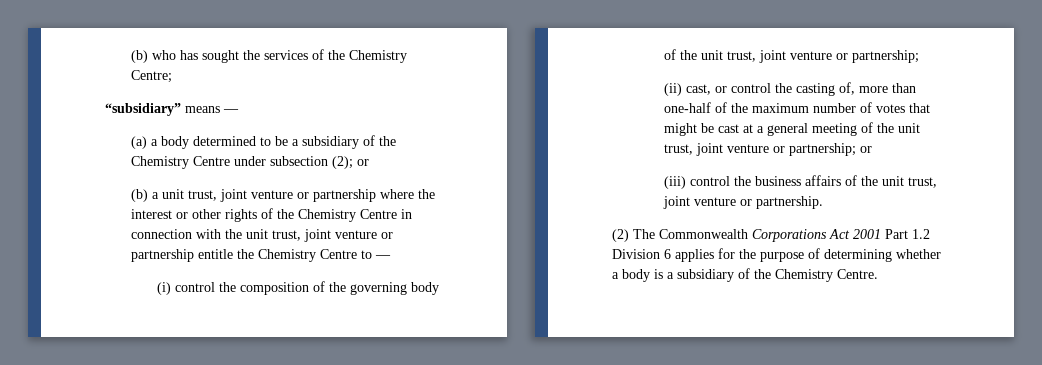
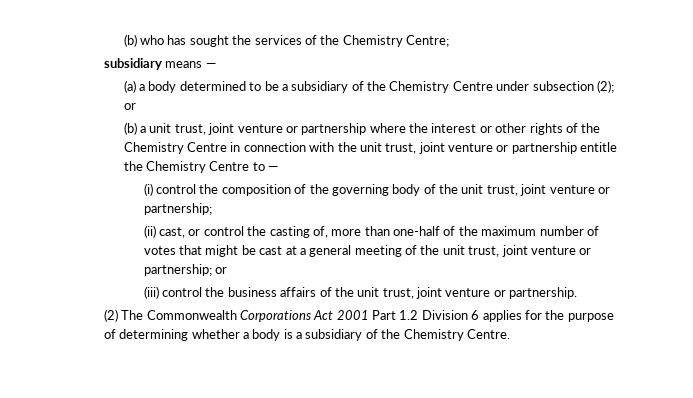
- “subsidiary” means —
+ subsidiary means —

